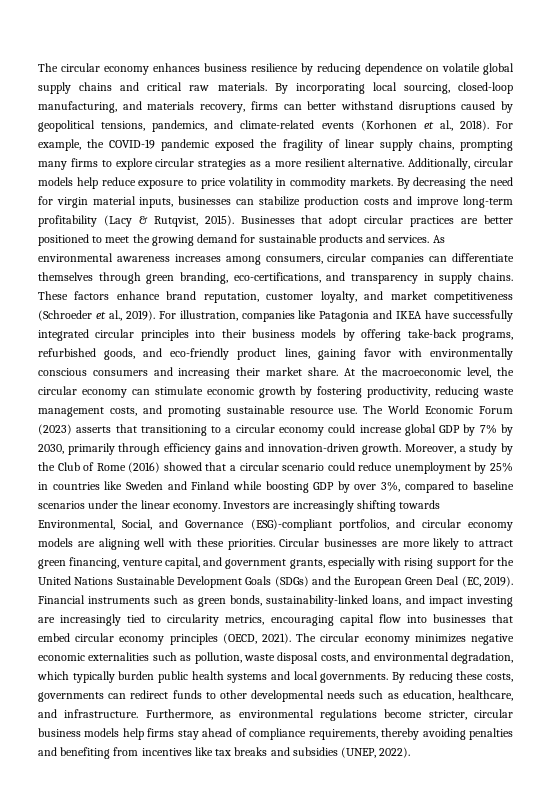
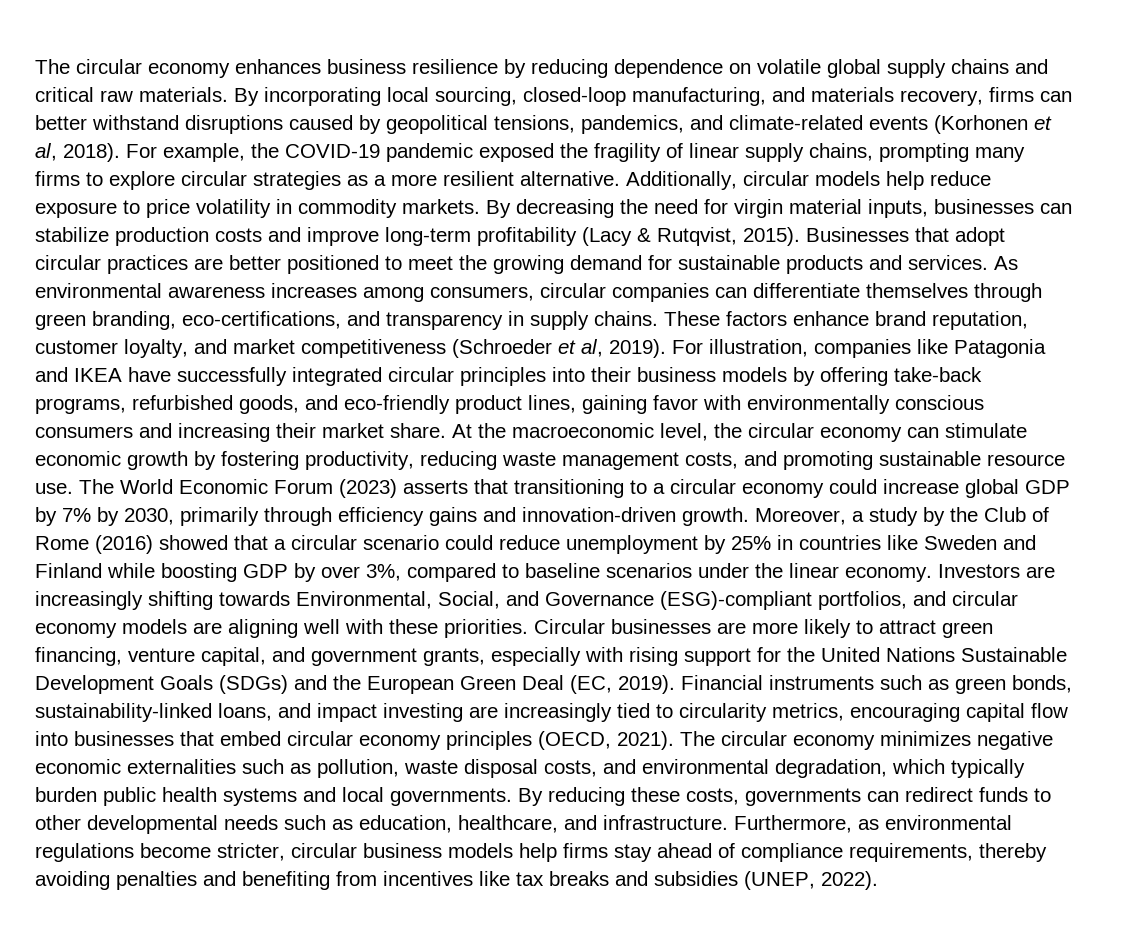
- By incorporating local sourcing, closed-loop manufacturing, and materials recovery, firms can better withstand disruptions caused by geopolitical tensions, pandemics, and climate-related events (Korhonen et al., 2018).
+ By incorporating local sourcing, closed-loop manufacturing, and materials recovery, firms can better withstand disruptions caused by geopolitical tensions, pandemics, and climate-related events (Korhonen et al, 2018).
- These factors enhance brand reputation, customer loyalty, and market competitiveness (Schroeder et al., 2019).
+ These factors enhance brand reputation, customer loyalty, and market competitiveness (Schroeder et al, 2019).

